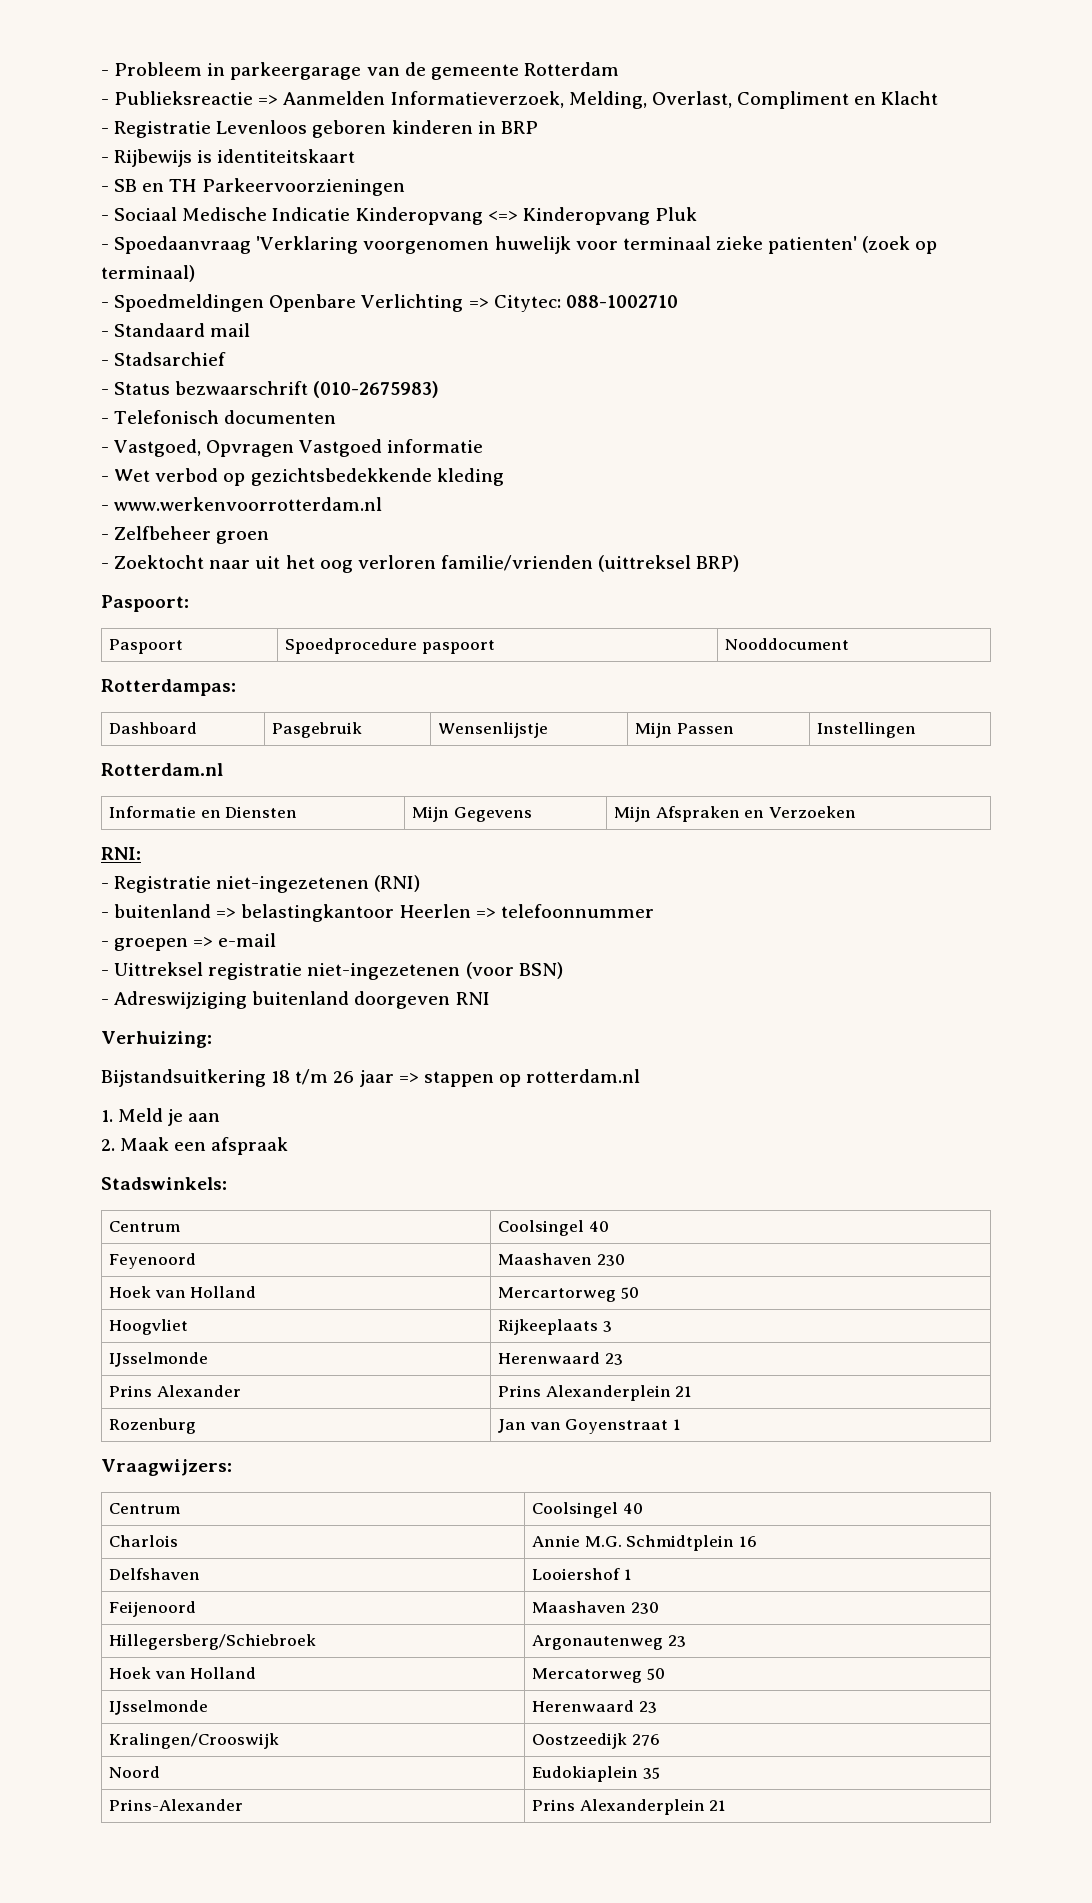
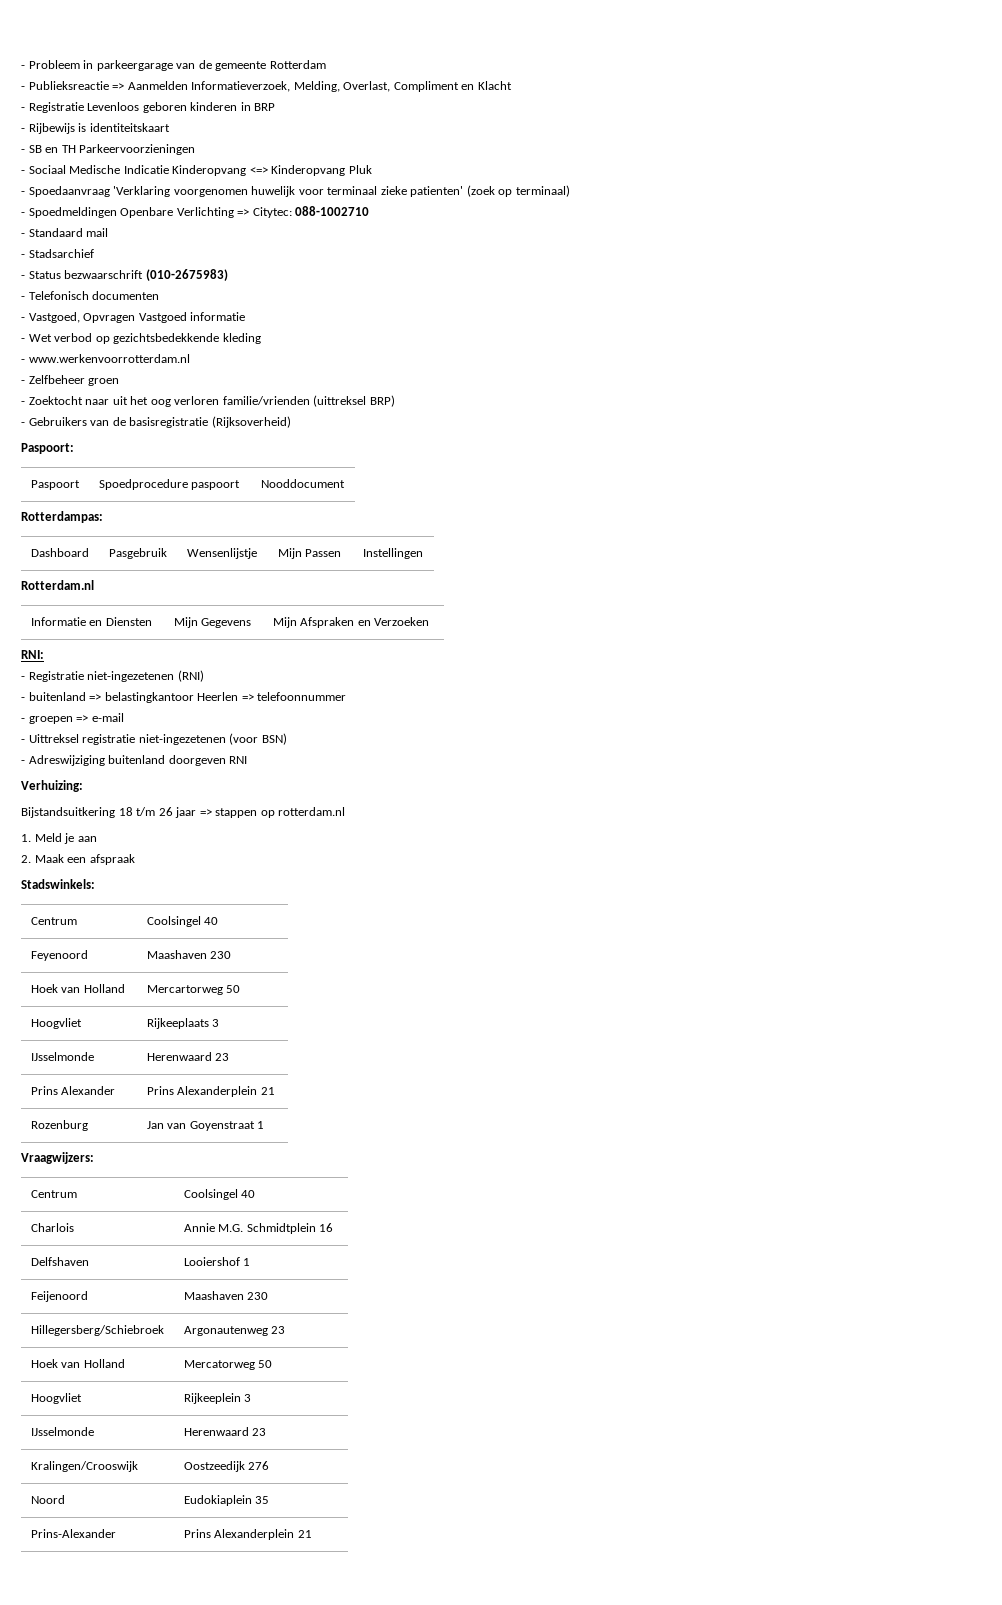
+ - Gebruikers van de basisregistratie (Rijksoverheid)
+ Hoogvliet | Rijkeeplein 3

